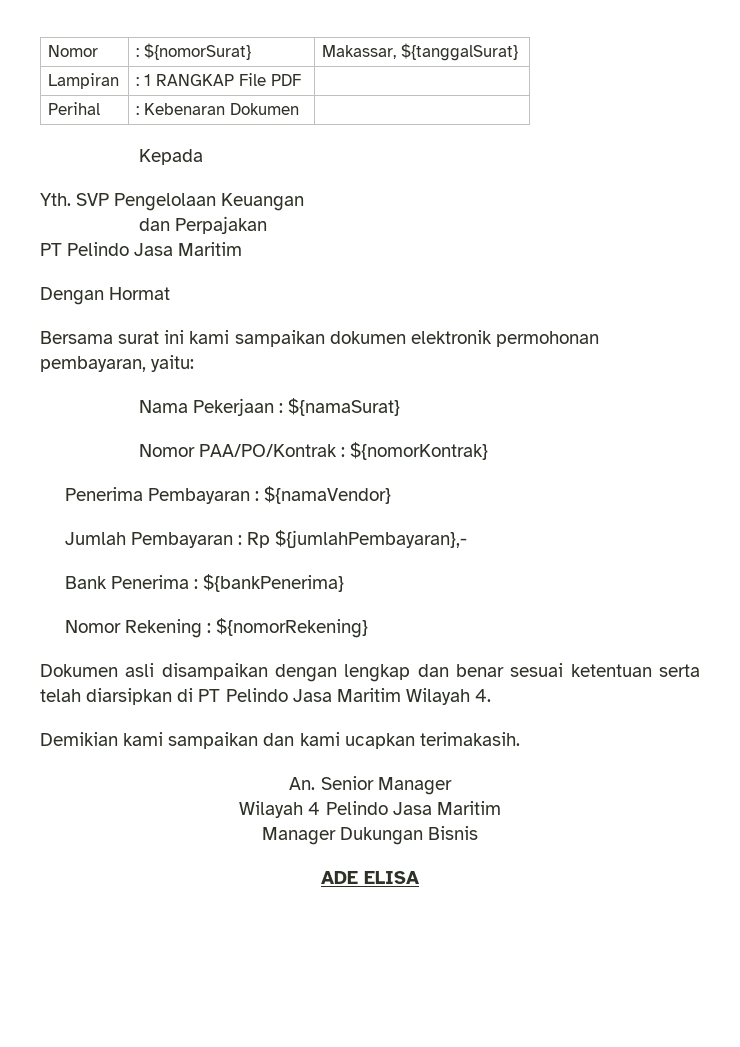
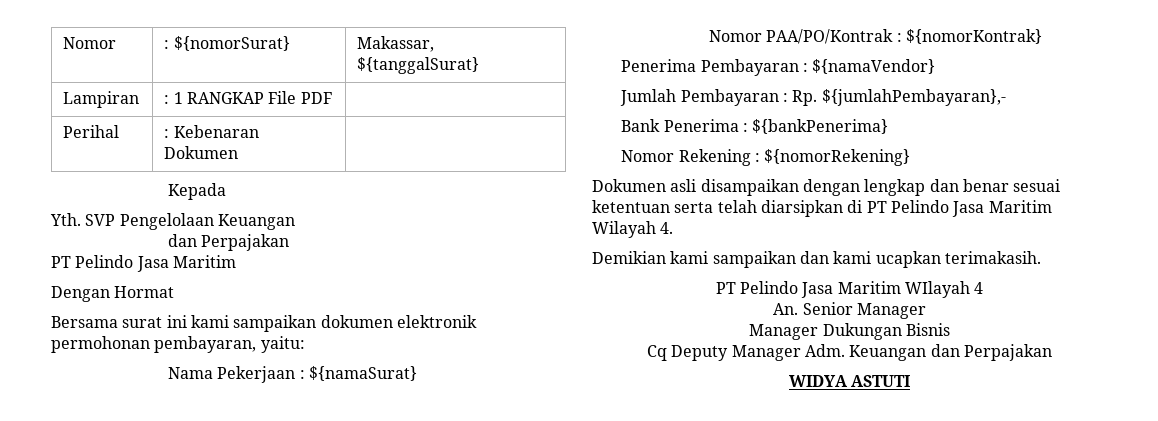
- Jumlah Pembayaran : Rp ${jumlahPembayaran},-
+ Jumlah Pembayaran : Rp. ${jumlahPembayaran},-
+ PT Pelindo Jasa Maritim WIlayah 4
  An. Senior Manager
- Wilayah 4 Pelindo Jasa Maritim
  Manager Dukungan Bisnis
- ADE ELISA
+ Cq Deputy Manager Adm. Keuangan dan Perpajakan
+ WIDYA ASTUTI

